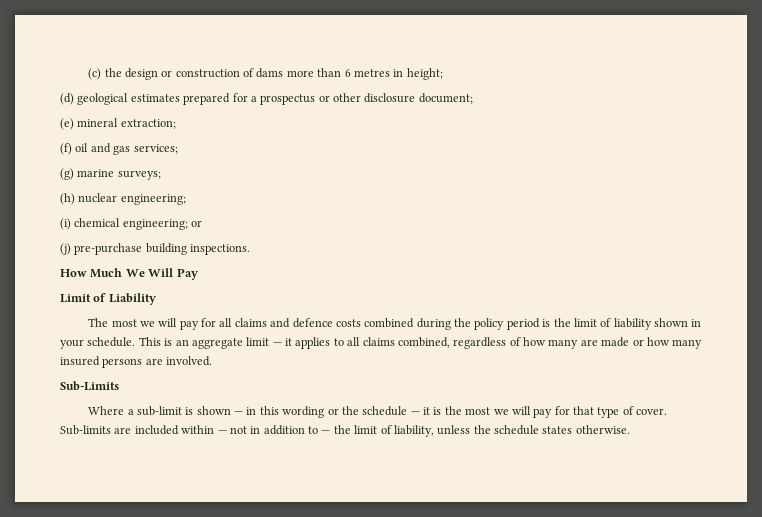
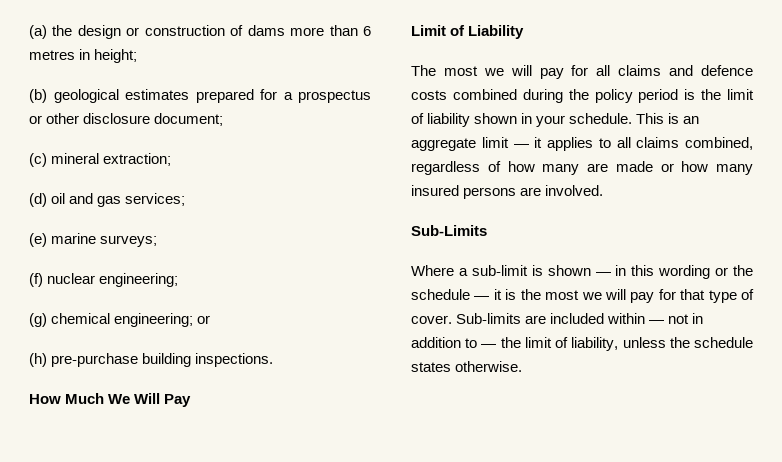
- (c) the design or construction of dams more than 6 metres in height;
+ (a) the design or construction of dams more than 6 metres in height;
- (d) geological estimates prepared for a prospectus or other disclosure document;
+ (b) geological estimates prepared for a prospectus or other disclosure document;
- (e) mineral extraction;
+ (c) mineral extraction;
- (f) oil and gas services;
+ (d) oil and gas services;
- (g) marine surveys;
+ (e) marine surveys;
- (h) nuclear engineering;
+ (f) nuclear engineering;
- (i) chemical engineering; or
+ (g) chemical engineering; or
- (j) pre-purchase building inspections.
+ (h) pre-purchase building inspections.

